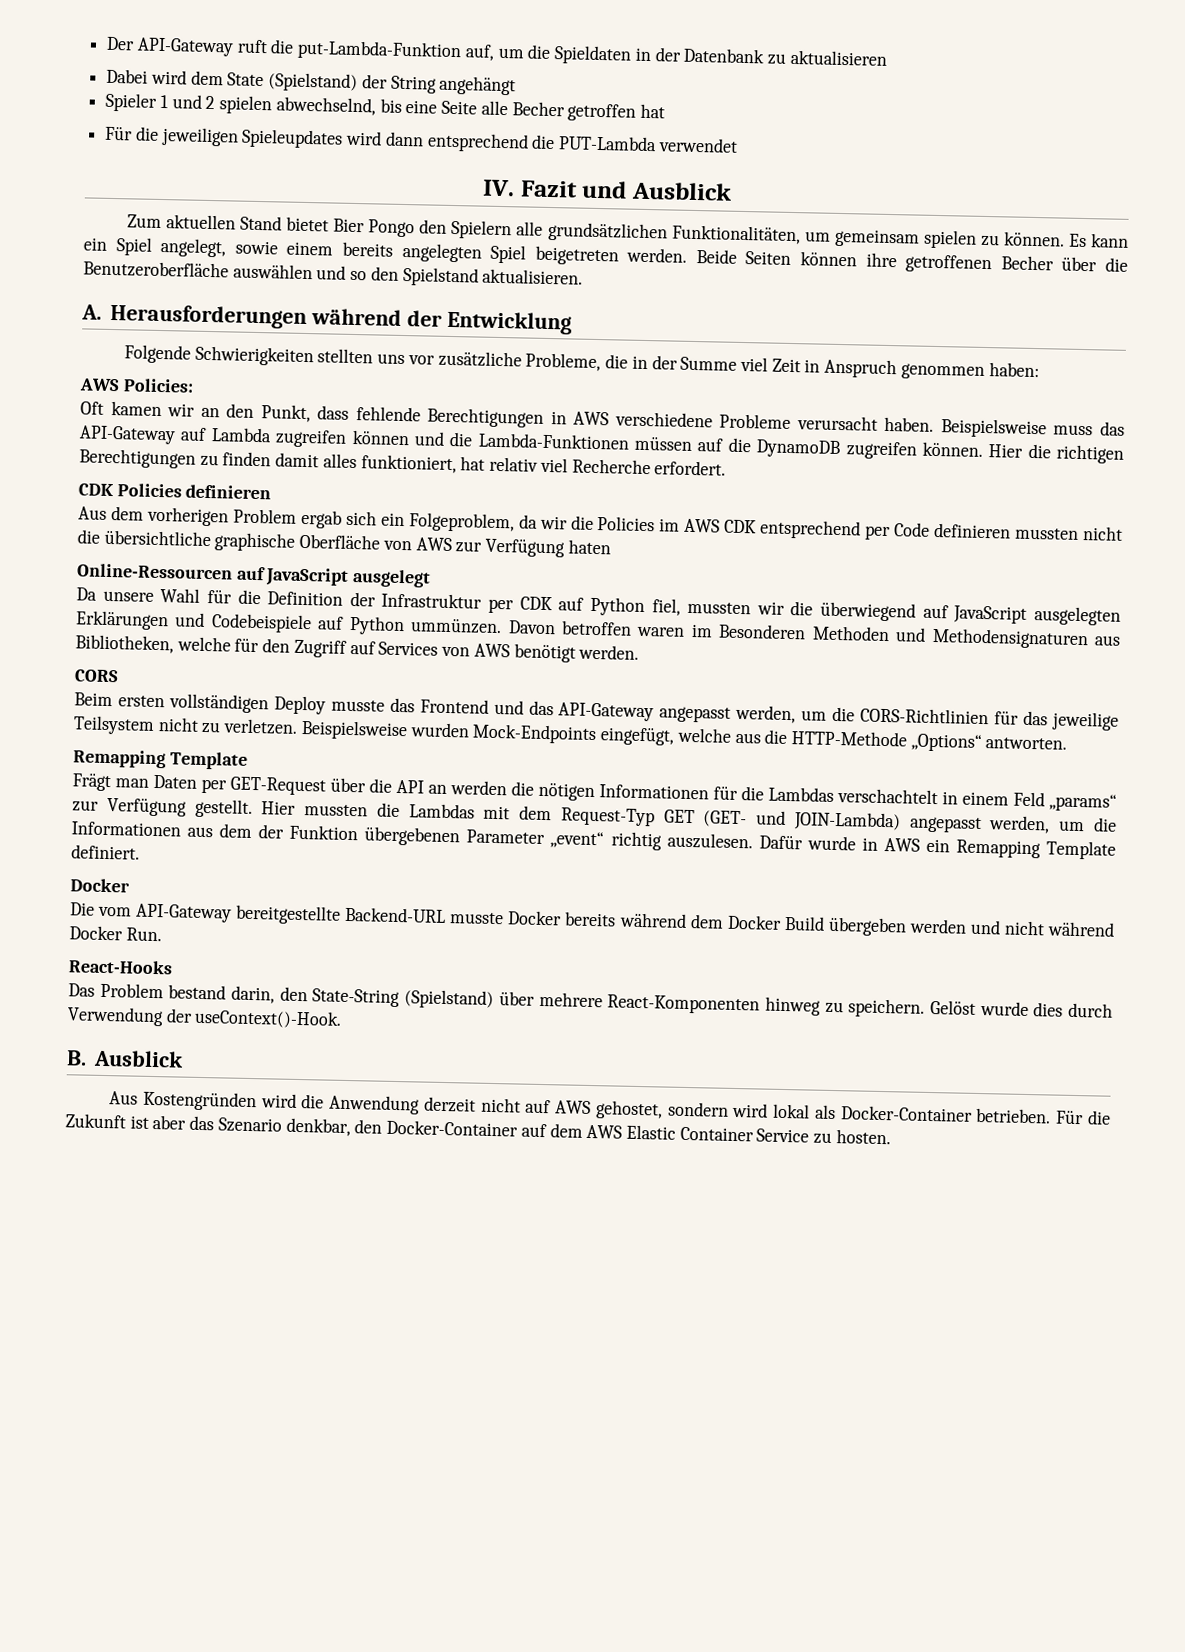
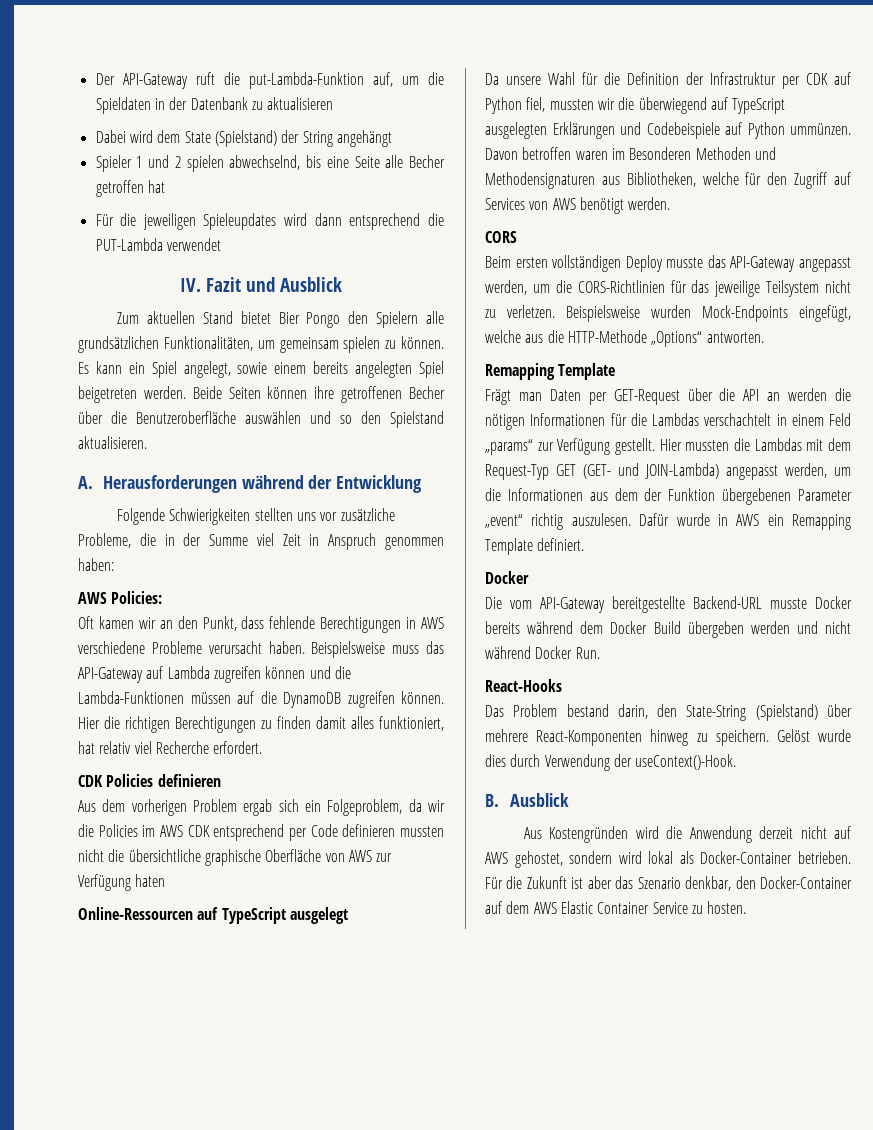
- Online-Ressourcen auf JavaScript ausgelegt
+ Online-Ressourcen auf TypeScript ausgelegt
- Da unsere Wahl für die Definition der Infrastruktur per CDK auf Python fiel, mussten wir die überwiegend auf JavaScript ausgelegten Erklärungen und Codebeispiele auf Python ummünzen.
+ Da unsere Wahl für die Definition der Infrastruktur per CDK auf Python fiel, mussten wir die überwiegend auf TypeScript ausgelegten Erklärungen und Codebeispiele auf Python ummünzen.
- Beim ersten vollständigen Deploy musste das Frontend und das API-Gateway angepasst werden, um die CORS-Richtlinien für das jeweilige Teilsystem nicht zu verletzen.
+ Beim ersten vollständigen Deploy musste das API-Gateway angepasst werden, um die CORS-Richtlinien für das jeweilige Teilsystem nicht zu verletzen.

